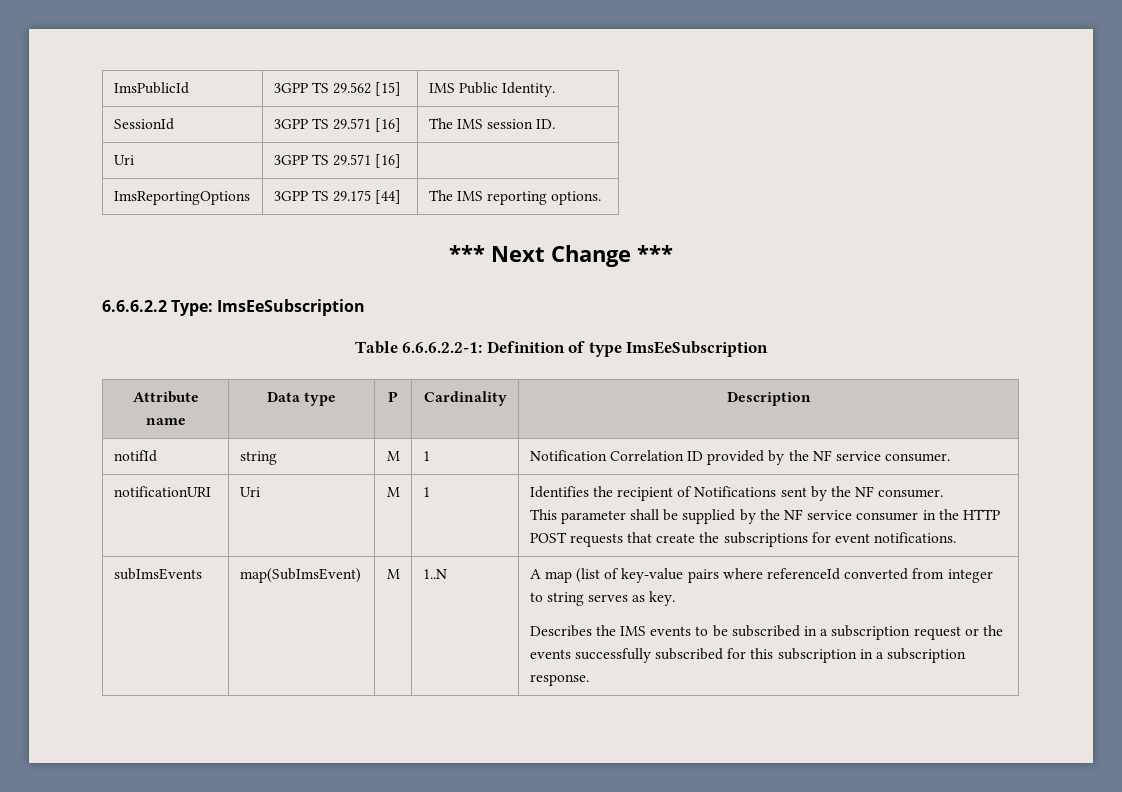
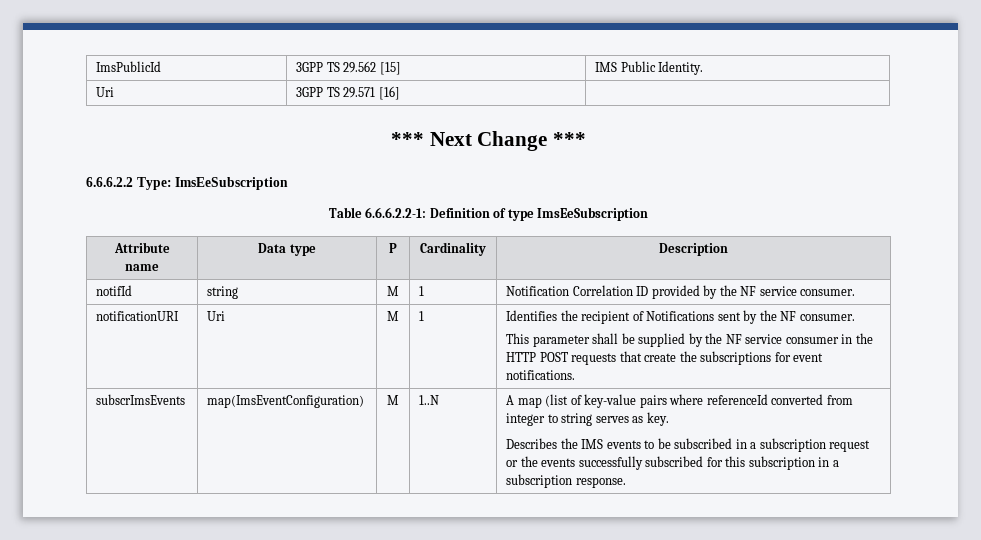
- SessionId | 3GPP TS 29.571 [16] | The IMS session ID.
- ImsReportingOptions | 3GPP TS 29.175 [44] | The IMS reporting options.
- subImsEvents | map(SubImsEvent)
+ subscrImsEvents | map(ImsEventConfiguration)

